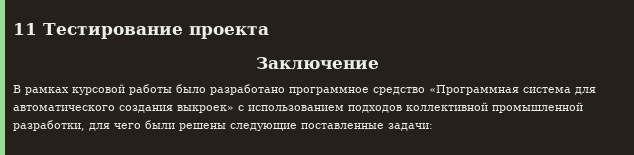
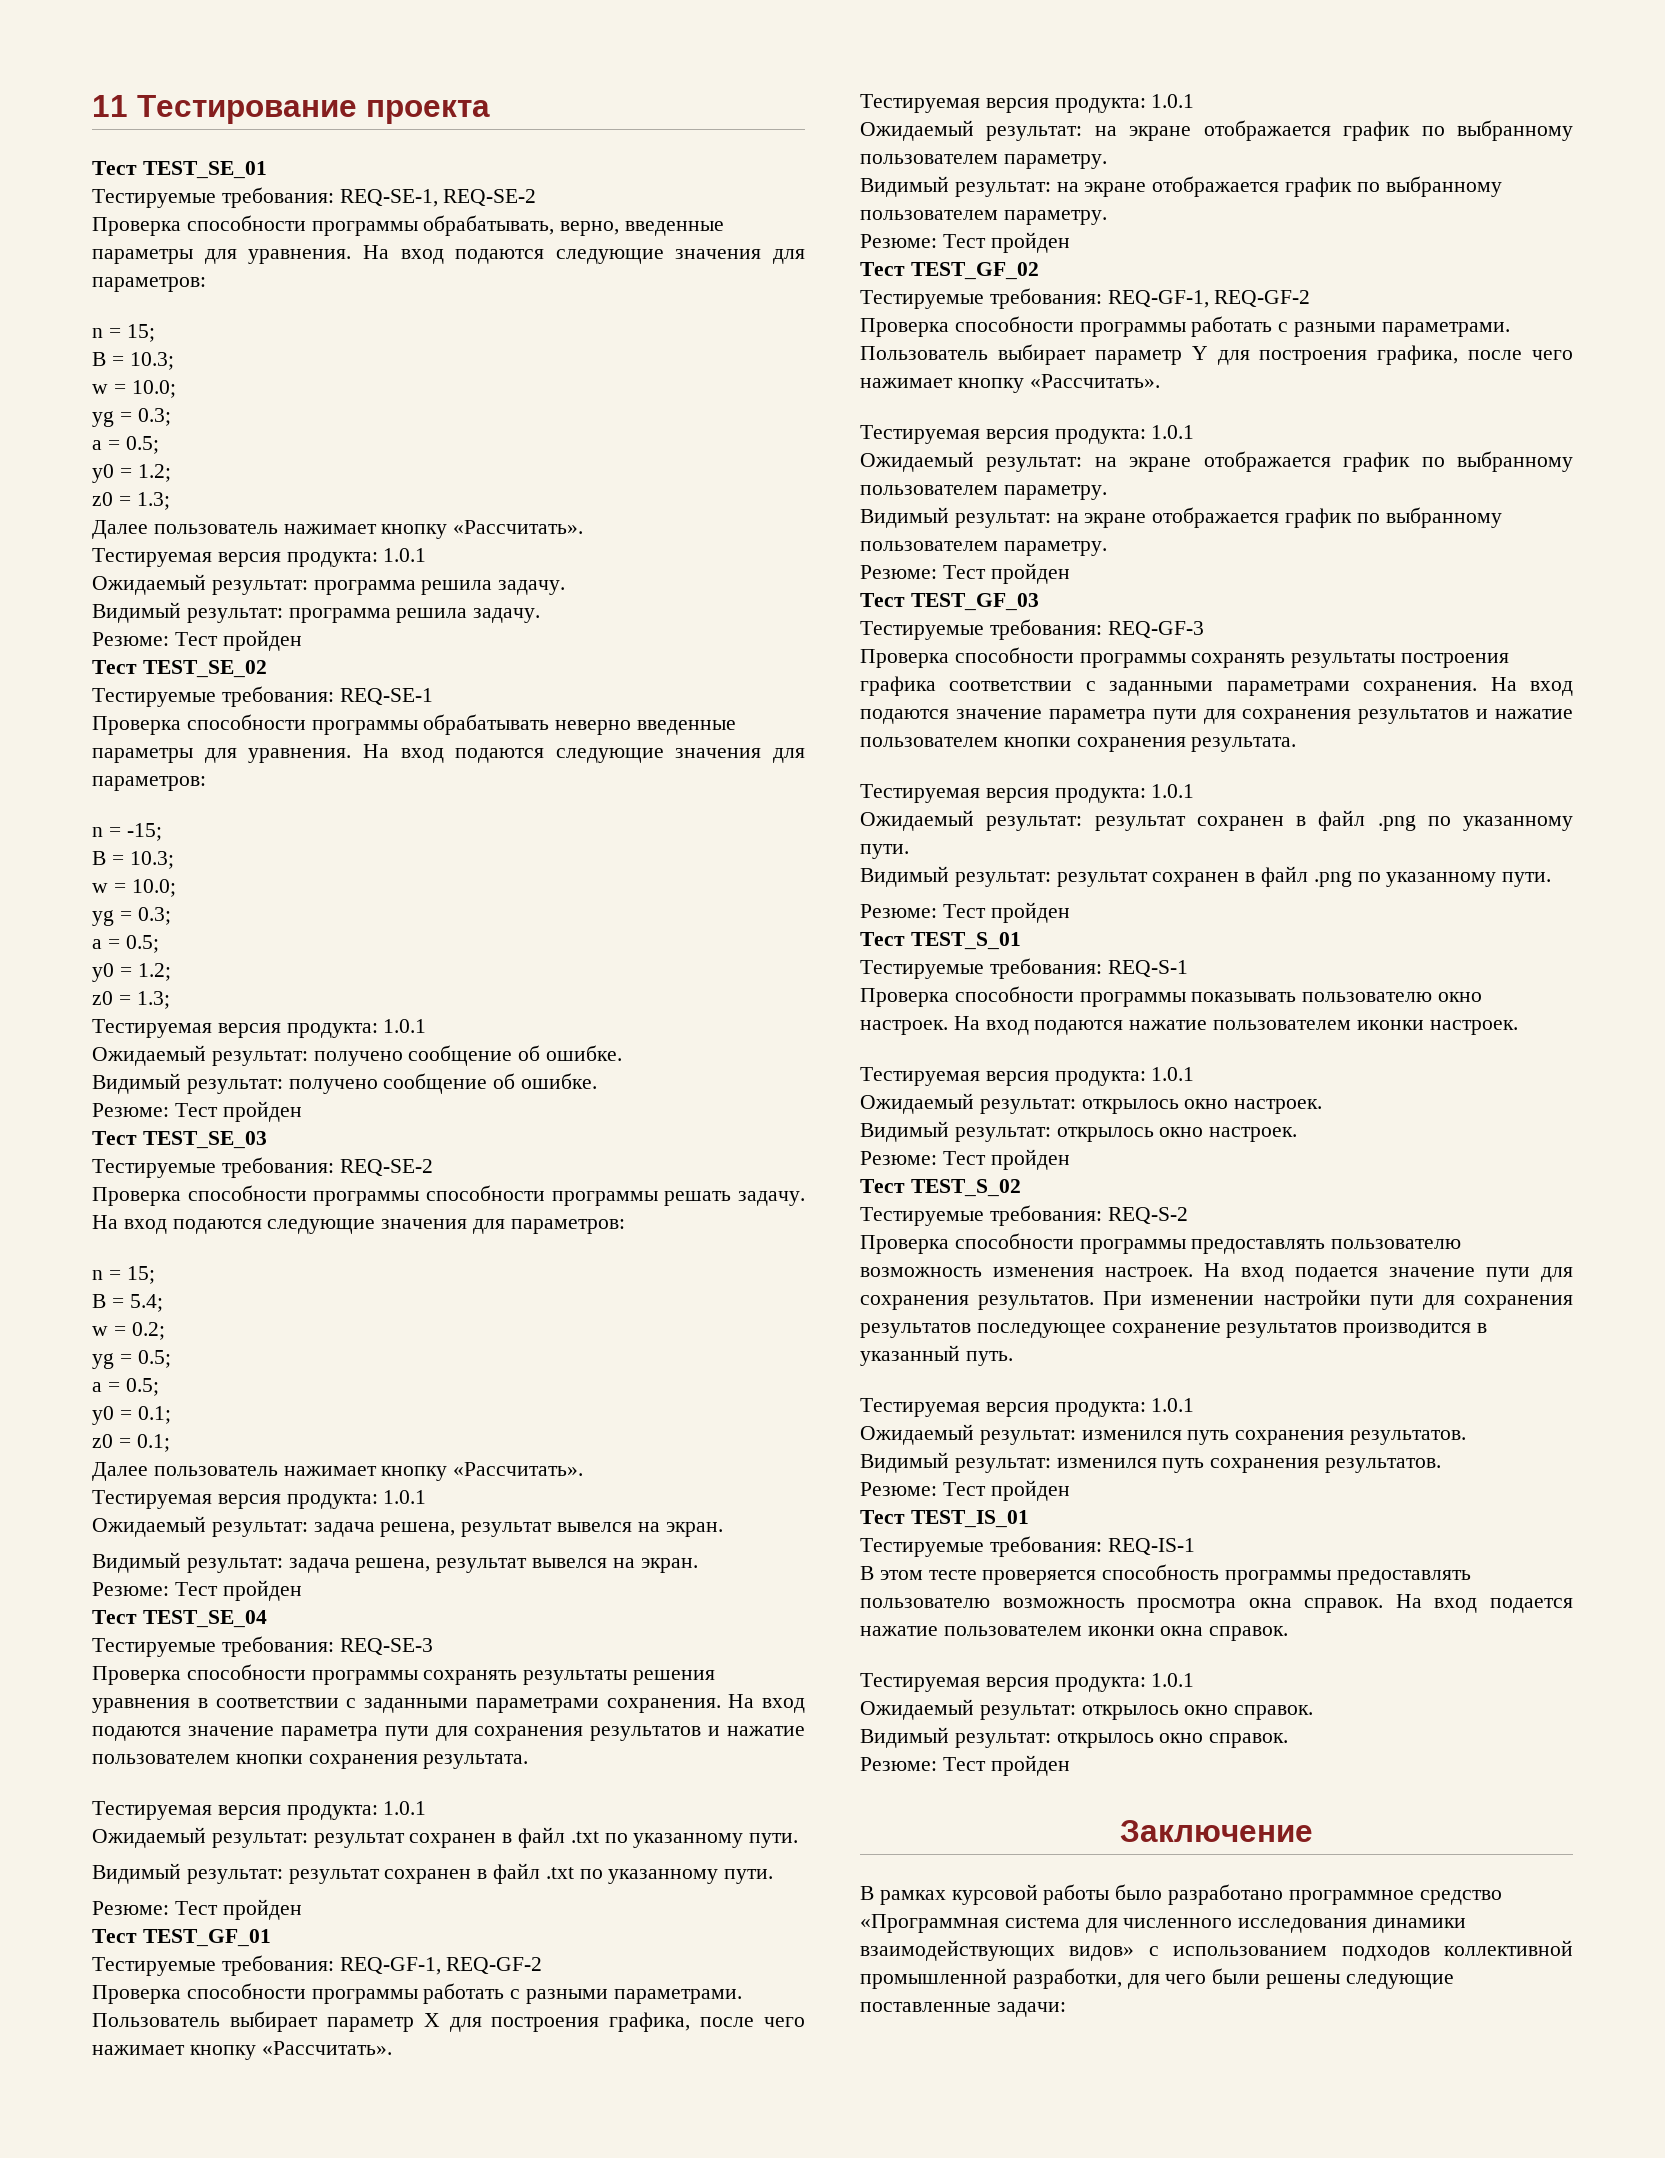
+ Тест TEST_SE_01
+ Тестируемые требования: REQ-SE-1, REQ-SE-2
+ Проверка способности программы обрабатывать, верно, введенные параметры для уравнения. На вход подаются следующие значения для параметров:
+ n = 15;
+ B = 10.3;
+ w = 10.0;
+ yg = 0.3;
+ a = 0.5;
+ y0 = 1.2;
+ z0 = 1.3;
+ Далее пользователь нажимает кнопку «Рассчитать».
+ Тестируемая версия продукта: 1.0.1
+ Ожидаемый результат: программа решила задачу.
+ Видимый результат: программа решила задачу.
+ Резюме: Тест пройден
+ Тест TEST_SE_02
+ Тестируемые требования: REQ-SE-1
+ Проверка способности программы обрабатывать неверно введенные параметры для уравнения. На вход подаются следующие значения для параметров:
+ n = -15;
+ B = 10.3;
+ w = 10.0;
+ yg = 0.3;
+ a = 0.5;
+ y0 = 1.2;
+ z0 = 1.3;
+ Тестируемая версия продукта: 1.0.1
+ Ожидаемый результат: получено сообщение об ошибке.
+ Видимый результат: получено сообщение об ошибке.
+ Резюме: Тест пройден
+ Тест TEST_SE_03
+ Тестируемые требования: REQ-SE-2
+ Проверка способности программы способности программы решать задачу. На вход подаются следующие значения для параметров:
+ n = 15;
+ B = 5.4;
+ w = 0.2;
+ yg = 0.5;
+ a = 0.5;
+ y0 = 0.1;
+ z0 = 0.1;
+ Далее пользователь нажимает кнопку «Рассчитать».
+ Тестируемая версия продукта: 1.0.1
+ Ожидаемый результат: задача решена, результат вывелся на экран.
+ Видимый результат: задача решена, результат вывелся на экран.
+ Резюме: Тест пройден
+ Тест TEST_SE_04
+ Тестируемые требования: REQ-SE-3
+ Проверка способности программы сохранять результаты решения уравнения в соответствии с заданными параметрами сохранения. На вход подаются значение параметра пути для сохранения результатов и нажатие пользователем кнопки сохранения результата.
+ Тестируемая версия продукта: 1.0.1
+ Ожидаемый результат: результат сохранен в файл .txt по указанному пути.
+ Видимый результат: результат сохранен в файл .txt по указанному пути.
+ Резюме: Тест пройден
+ Тест TEST_GF_01
+ Тестируемые требования: REQ-GF-1, REQ-GF-2
+ Проверка способности программы работать с разными параметрами. Пользователь выбирает параметр X для построения графика, после чего нажимает кнопку «Рассчитать».
+ Тестируемая версия продукта: 1.0.1
+ Ожидаемый результат: на экране отображается график по выбранному пользователем параметру.
+ Видимый результат: на экране отображается график по выбранному пользователем параметру.
+ Резюме: Тест пройден
+ Тест TEST_GF_02
+ Тестируемые требования: REQ-GF-1, REQ-GF-2
+ Проверка способности программы работать с разными параметрами. Пользователь выбирает параметр Y для построения графика, после чего нажимает кнопку «Рассчитать».
+ Тестируемая версия продукта: 1.0.1
+ Ожидаемый результат: на экране отображается график по выбранному пользователем параметру.
+ Видимый результат: на экране отображается график по выбранному пользователем параметру.
+ Резюме: Тест пройден
+ Тест TEST_GF_03
+ Тестируемые требования: REQ-GF-3
+ Проверка способности программы сохранять результаты построения графика соответствии с заданными параметрами сохранения. На вход подаются значение параметра пути для сохранения результатов и нажатие пользователем кнопки сохранения результата.
+ Тестируемая версия продукта: 1.0.1
+ Ожидаемый результат: результат сохранен в файл .png по указанному пути.
+ Видимый результат: результат сохранен в файл .png по указанному пути.
+ Резюме: Тест пройден
+ Тест TEST_S_01
+ Тестируемые требования: REQ-S-1
+ Проверка способности программы показывать пользователю окно настроек. На вход подаются нажатие пользователем иконки настроек.
+ Тестируемая версия продукта: 1.0.1
+ Ожидаемый результат: открылось окно настроек.
+ Видимый результат: открылось окно настроек.
+ Резюме: Тест пройден
+ Тест TEST_S_02
+ Тестируемые требования: REQ-S-2
+ Проверка способности программы предоставлять пользователю возможность изменения настроек. На вход подается значение пути для сохранения результатов. При изменении настройки пути для сохранения результатов последующее сохранение результатов производится в указанный путь.
+ Тестируемая версия продукта: 1.0.1
+ Ожидаемый результат: изменился путь сохранения результатов.
+ Видимый результат: изменился путь сохранения результатов.
+ Резюме: Тест пройден
+ Тест TEST_IS_01
+ Тестируемые требования: REQ-IS-1
+ В этом тесте проверяется способность программы предоставлять пользователю возможность просмотра окна справок. На вход подается нажатие пользователем иконки окна справок.
+ Тестируемая версия продукта: 1.0.1
+ Ожидаемый результат: открылось окно справок.
+ Видимый результат: открылось окно справок.
+ Резюме: Тест пройден
- В рамках курсовой работы было разработано программное средство «Программная система для автоматического создания выкроек» с использованием подходов коллективной промышленной разработки, для чего были решены следующие поставленные задачи:
+ В рамках курсовой работы было разработано программное средство «Программная система для численного исследования динамики взаимодействующих видов» с использованием подходов коллективной промышленной разработки, для чего были решены следующие поставленные задачи:

